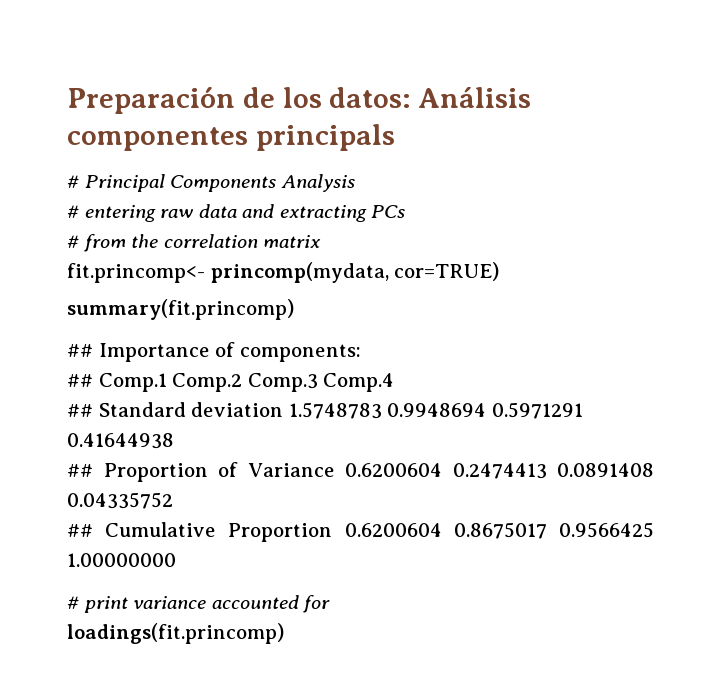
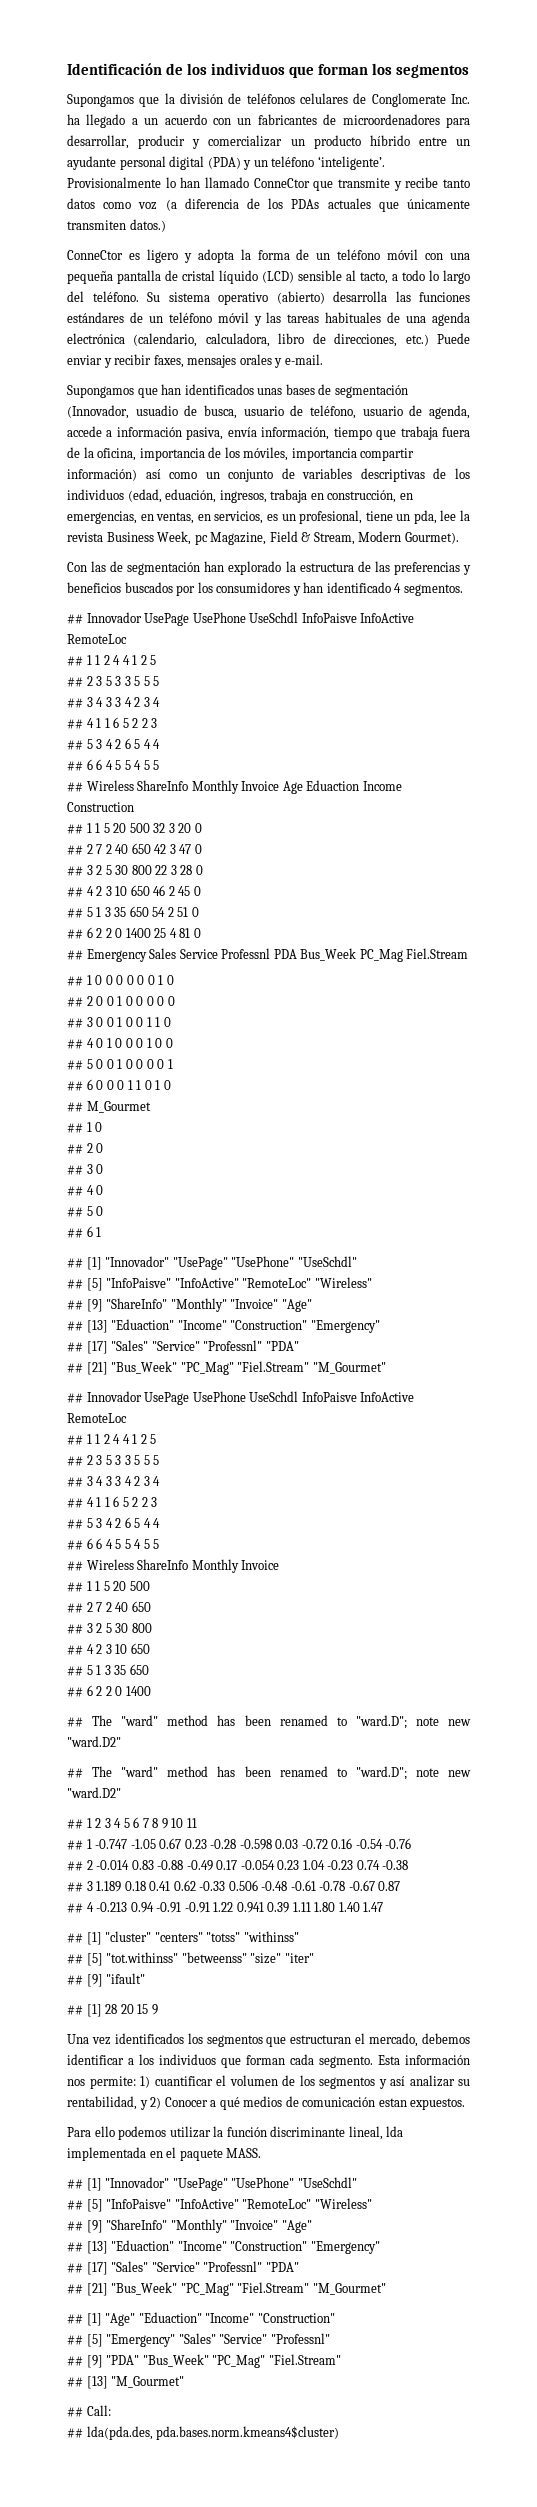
- Preparación de los datos: Análisis componentes principals
- # Principal Components Analysis
- # entering raw data and extracting PCs
- # from the correlation matrix
- fit.princomp<- princomp(mydata, cor=TRUE)
- summary(fit.princomp)
- ## Importance of components:
- ## Comp.1 Comp.2 Comp.3 Comp.4
- ## Standard deviation 1.5748783 0.9948694 0.5971291 0.41644938
- ## Proportion of Variance 0.6200604 0.2474413 0.0891408 0.04335752
- ## Cumulative Proportion 0.6200604 0.8675017 0.9566425 1.00000000
- # print variance accounted for
- loadings(fit.princomp)
+ Identificación de los individuos que forman los segmentos
+ Supongamos que la división de teléfonos celulares de Conglomerate Inc. ha llegado a un acuerdo con un fabricantes de microordenadores para desarrollar, producir y comercializar un producto híbrido entre un ayudante personal digital (PDA) y un teléfono ‘inteligente’. Provisionalmente lo han llamado ConneCtor que transmite y recibe tanto datos como voz (a diferencia de los PDAs actuales que únicamente transmiten datos.)
+ ConneCtor es ligero y adopta la forma de un teléfono móvil con una pequeña pantalla de cristal líquido (LCD) sensible al tacto, a todo lo largo del teléfono. Su sistema operativo (abierto) desarrolla las funciones estándares de un teléfono móvil y las tareas habituales de una agenda electrónica (calendario, calculadora, libro de direcciones, etc.) Puede enviar y recibir faxes, mensajes orales y e-mail.
+ Supongamos que han identificados unas bases de segmentación (Innovador, usuadio de busca, usuario de teléfono, usuario de agenda, accede a información pasiva, envía información, tiempo que trabaja fuera de la oficina, importancia de los móviles, importancia compartir información) así como un conjunto de variables descriptivas de los individuos (edad, eduación, ingresos, trabaja en construcción, en emergencias, en ventas, en servicios, es un profesional, tiene un pda, lee la revista Business Week, pc Magazine, Field & Stream, Modern Gourmet).
+ Con las de segmentación han explorado la estructura de las preferencias y beneficios buscados por los consumidores y han identificado 4 segmentos.
+ ## Innovador UsePage UsePhone UseSchdl InfoPaisve InfoActive RemoteLoc
+ ## 1 1 2 4 4 1 2 5
+ ## 2 3 5 3 3 5 5 5
+ ## 3 4 3 3 4 2 3 4
+ ## 4 1 1 6 5 2 2 3
+ ## 5 3 4 2 6 5 4 4
+ ## 6 6 4 5 5 4 5 5
+ ## Wireless ShareInfo Monthly Invoice Age Eduaction Income Construction
+ ## 1 1 5 20 500 32 3 20 0
+ ## 2 7 2 40 650 42 3 47 0
+ ## 3 2 5 30 800 22 3 28 0
+ ## 4 2 3 10 650 46 2 45 0
+ ## 5 1 3 35 650 54 2 51 0
+ ## 6 2 2 0 1400 25 4 81 0
+ ## Emergency Sales Service Professnl PDA Bus_Week PC_Mag Fiel.Stream
+ ## 1 0 0 0 0 0 0 1 0
+ ## 2 0 0 1 0 0 0 0 0
+ ## 3 0 0 1 0 0 1 1 0
+ ## 4 0 1 0 0 0 1 0 0
+ ## 5 0 0 1 0 0 0 0 1
+ ## 6 0 0 0 1 1 0 1 0
+ ## M_Gourmet
+ ## 1 0
+ ## 2 0
+ ## 3 0
+ ## 4 0
+ ## 5 0
+ ## 6 1
+ ## [1] "Innovador" "UsePage" "UsePhone" "UseSchdl"
+ ## [5] "InfoPaisve" "InfoActive" "RemoteLoc" "Wireless"
+ ## [9] "ShareInfo" "Monthly" "Invoice" "Age"
+ ## [13] "Eduaction" "Income" "Construction" "Emergency"
+ ## [17] "Sales" "Service" "Professnl" "PDA"
+ ## [21] "Bus_Week" "PC_Mag" "Fiel.Stream" "M_Gourmet"
+ ## Innovador UsePage UsePhone UseSchdl InfoPaisve InfoActive RemoteLoc
+ ## 1 1 2 4 4 1 2 5
+ ## 2 3 5 3 3 5 5 5
+ ## 3 4 3 3 4 2 3 4
+ ## 4 1 1 6 5 2 2 3
+ ## 5 3 4 2 6 5 4 4
+ ## 6 6 4 5 5 4 5 5
+ ## Wireless ShareInfo Monthly Invoice
+ ## 1 1 5 20 500
+ ## 2 7 2 40 650
+ ## 3 2 5 30 800
+ ## 4 2 3 10 650
+ ## 5 1 3 35 650
+ ## 6 2 2 0 1400
+ ## The "ward" method has been renamed to "ward.D"; note new "ward.D2"
+ ## The "ward" method has been renamed to "ward.D"; note new "ward.D2"
+ ## 1 2 3 4 5 6 7 8 9 10 11
+ ## 1 -0.747 -1.05 0.67 0.23 -0.28 -0.598 0.03 -0.72 0.16 -0.54 -0.76
+ ## 2 -0.014 0.83 -0.88 -0.49 0.17 -0.054 0.23 1.04 -0.23 0.74 -0.38
+ ## 3 1.189 0.18 0.41 0.62 -0.33 0.506 -0.48 -0.61 -0.78 -0.67 0.87
+ ## 4 -0.213 0.94 -0.91 -0.91 1.22 0.941 0.39 1.11 1.80 1.40 1.47
+ ## [1] "cluster" "centers" "totss" "withinss"
+ ## [5] "tot.withinss" "betweenss" "size" "iter"
+ ## [9] "ifault"
+ ## [1] 28 20 15 9
+ Una vez identificados los segmentos que estructuran el mercado, debemos identificar a los individuos que forman cada segmento. Esta información nos permite: 1) cuantificar el volumen de los segmentos y así analizar su rentabilidad, y 2) Conocer a qué medios de comunicación estan expuestos.
+ Para ello podemos utilizar la función discriminante lineal, lda implementada en el paquete MASS.
+ ## [1] "Innovador" "UsePage" "UsePhone" "UseSchdl"
+ ## [5] "InfoPaisve" "InfoActive" "RemoteLoc" "Wireless"
+ ## [9] "ShareInfo" "Monthly" "Invoice" "Age"
+ ## [13] "Eduaction" "Income" "Construction" "Emergency"
+ ## [17] "Sales" "Service" "Professnl" "PDA"
+ ## [21] "Bus_Week" "PC_Mag" "Fiel.Stream" "M_Gourmet"
+ ## [1] "Age" "Eduaction" "Income" "Construction"
+ ## [5] "Emergency" "Sales" "Service" "Professnl"
+ ## [9] "PDA" "Bus_Week" "PC_Mag" "Fiel.Stream"
+ ## [13] "M_Gourmet"
+ ## Call:
+ ## lda(pda.des, pda.bases.norm.kmeans4$cluster)

